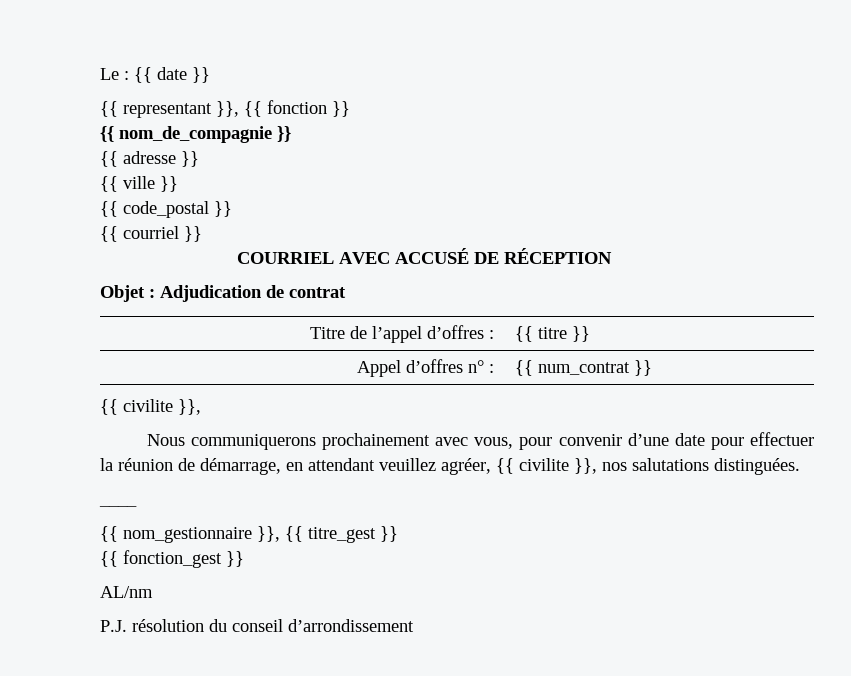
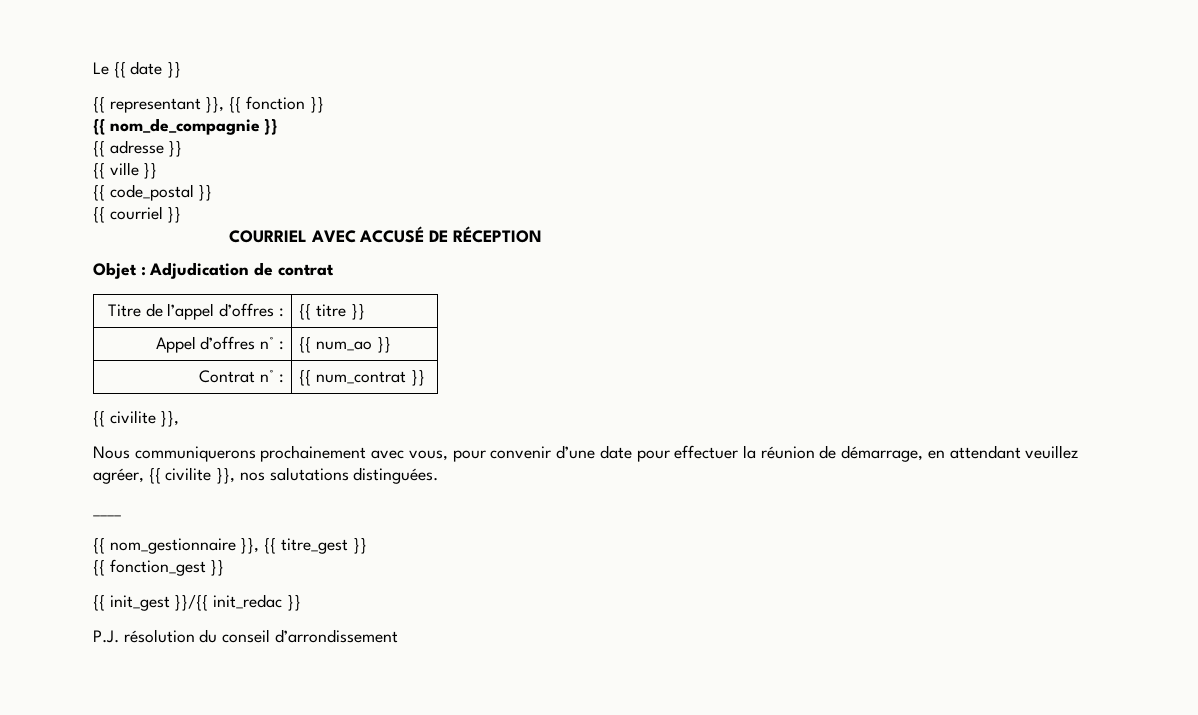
- Le : {{ date }}
+ Le {{ date }}
- Appel d’offres n° : | {{ num_contrat }}
+ Appel d’offres n° : | {{ num_ao }}
+ Contrat n° : | {{ num_contrat }}
- AL/nm
+ {{ init_gest }}/{{ init_redac }}

